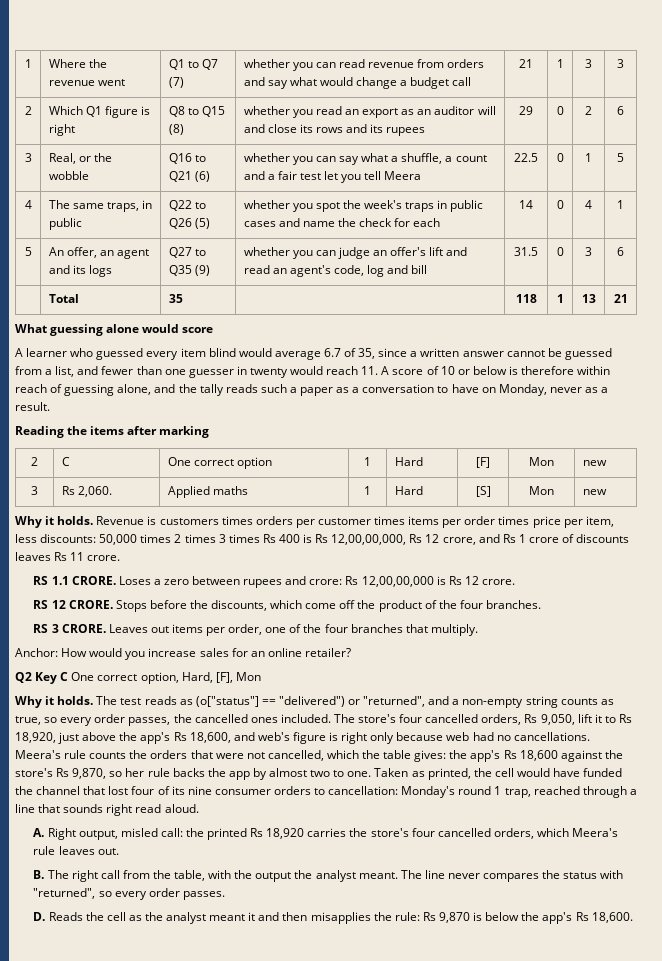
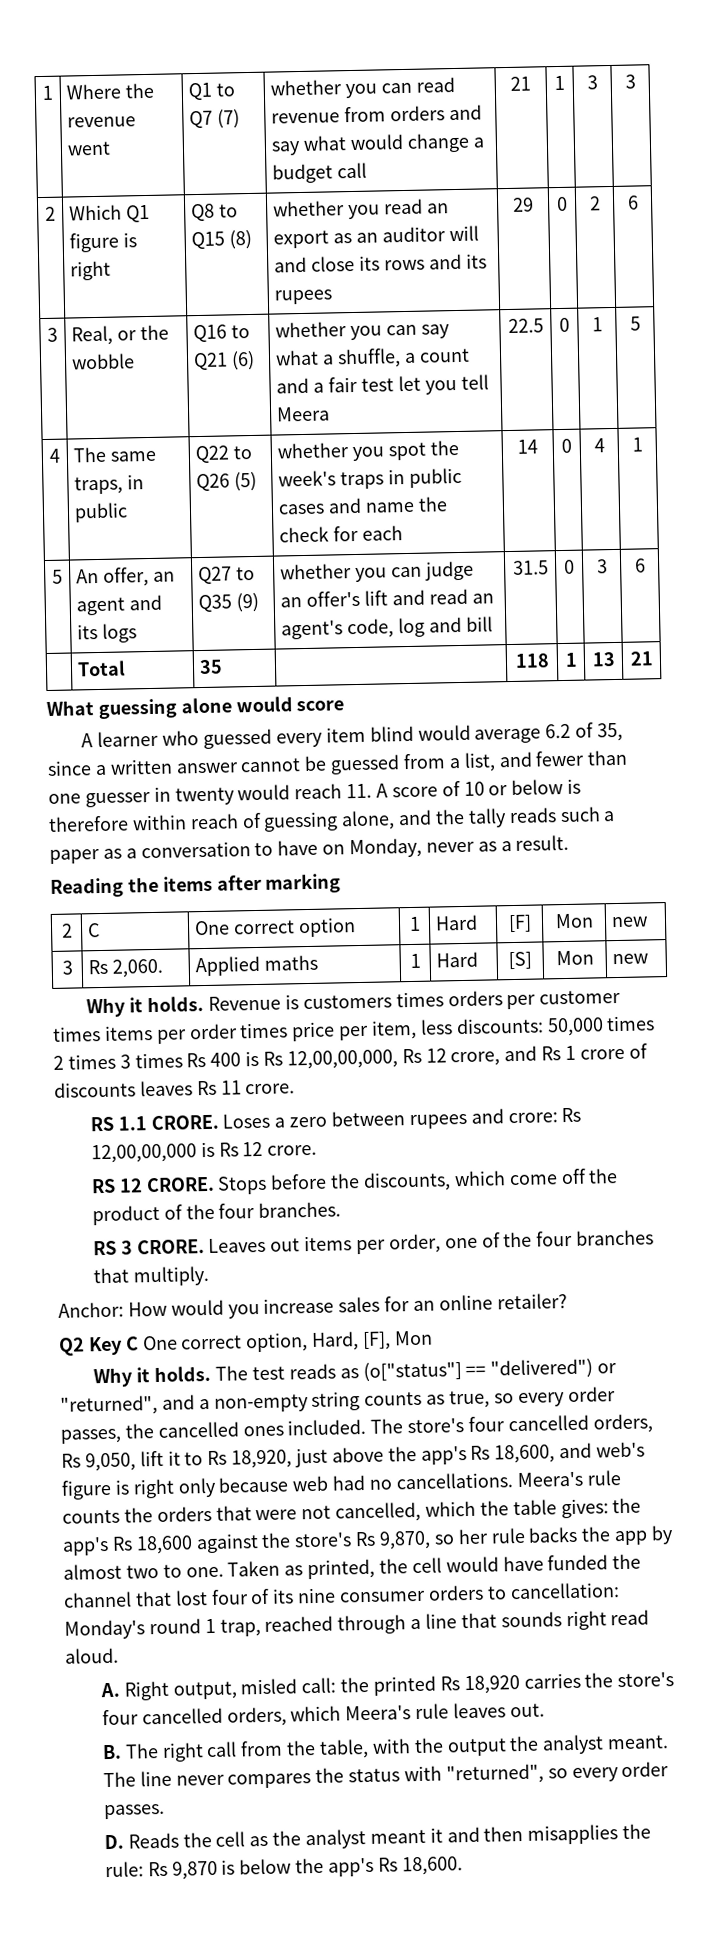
- A learner who guessed every item blind would average 6.7 of 35, since a written answer cannot be guessed from a list, and fewer than one guesser in twenty would reach 11. A score of 10 or below is therefore within reach of guessing alone, and the tally reads such a paper as a conversation to have on Monday, never as a result.
+ A learner who guessed every item blind would average 6.2 of 35, since a written answer cannot be guessed from a list, and fewer than one guesser in twenty would reach 11. A score of 10 or below is therefore within reach of guessing alone, and the tally reads such a paper as a conversation to have on Monday, never as a result.

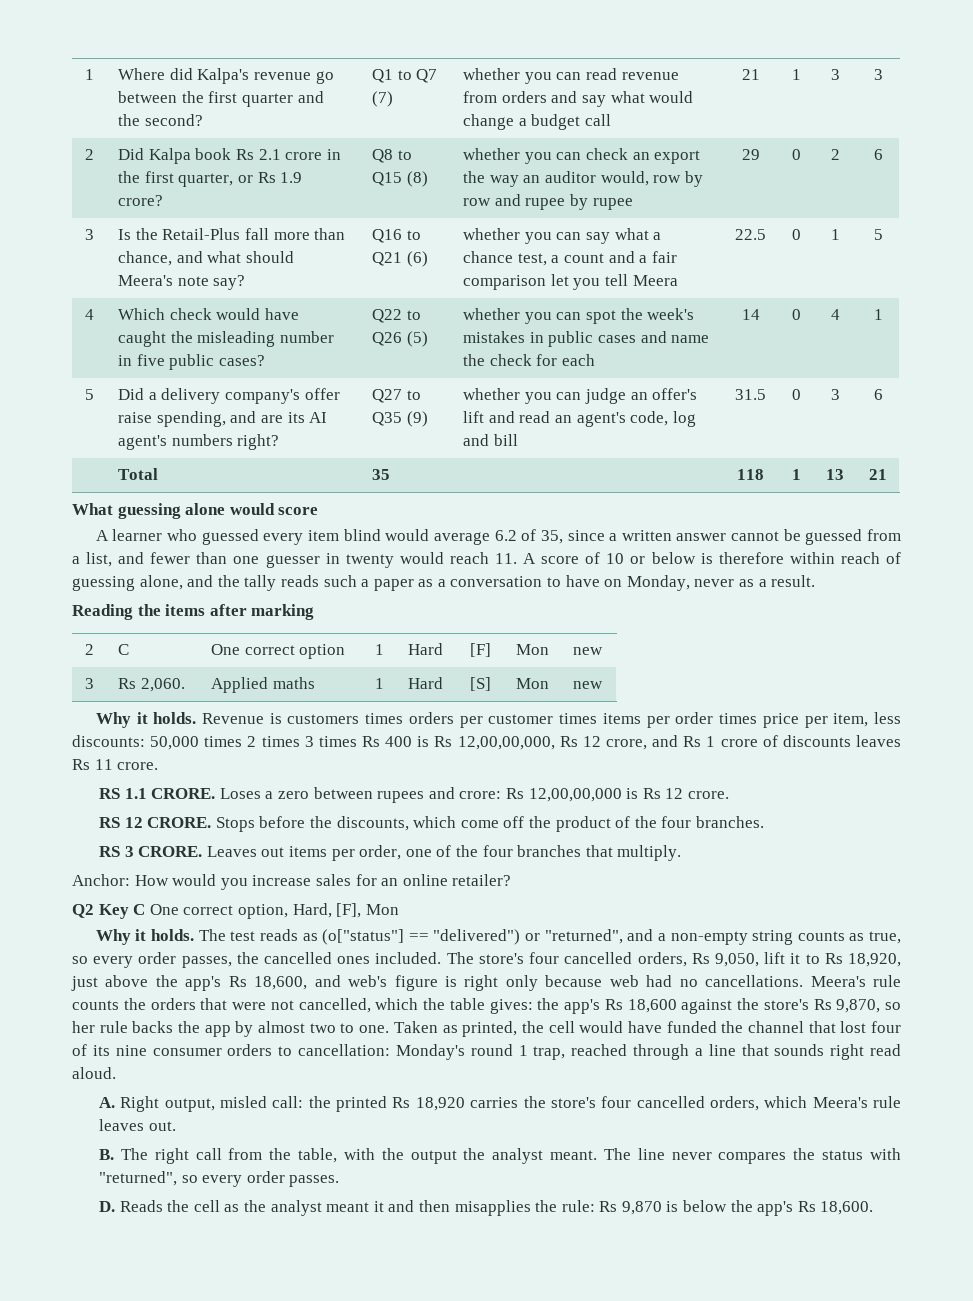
- 1 | Where the revenue went | Q1 to Q7 (7) | whether you can read revenue from orders and say what would change a budget call | 21 | 1 | 3 | 3
+ 1 | Where did Kalpa's revenue go between the first quarter and the second? | Q1 to Q7 (7) | whether you can read revenue from orders and say what would change a budget call | 21 | 1 | 3 | 3
- Which Q1 figure is right
+ Did Kalpa book Rs 2.1 crore in the first quarter, or Rs 1.9 crore?
- whether you read an export as an auditor will and close its rows and its rupees
+ whether you can check an export the way an auditor would, row by row and rupee by rupee
- 3 | Real, or the wobble | Q16 to Q21 (6) | whether you can say what a shuffle, a count and a fair test let you tell Meera | 22.5 | 0 | 1 | 5
+ 3 | Is the Retail-Plus fall more than chance, and what should Meera's note say? | Q16 to Q21 (6) | whether you can say what a chance test, a count and a fair comparison let you tell Meera | 22.5 | 0 | 1 | 5
- 4 | The same traps, in public | Q22 to Q26 (5) | whether you spot the week's traps in public cases and name the check for each | 14 | 0 | 4 | 1
+ 4 | Which check would have caught the misleading number in five public cases? | Q22 to Q26 (5) | whether you can spot the week's mistakes in public cases and name the check for each | 14 | 0 | 4 | 1
- 5 | An offer, an agent and its logs | Q27 to Q35 (9) | whether you can judge an offer's lift and read an agent's code, log and bill | 31.5 | 0 | 3 | 6
+ 5 | Did a delivery company's offer raise spending, and are its AI agent's numbers right? | Q27 to Q35 (9) | whether you can judge an offer's lift and read an agent's code, log and bill | 31.5 | 0 | 3 | 6

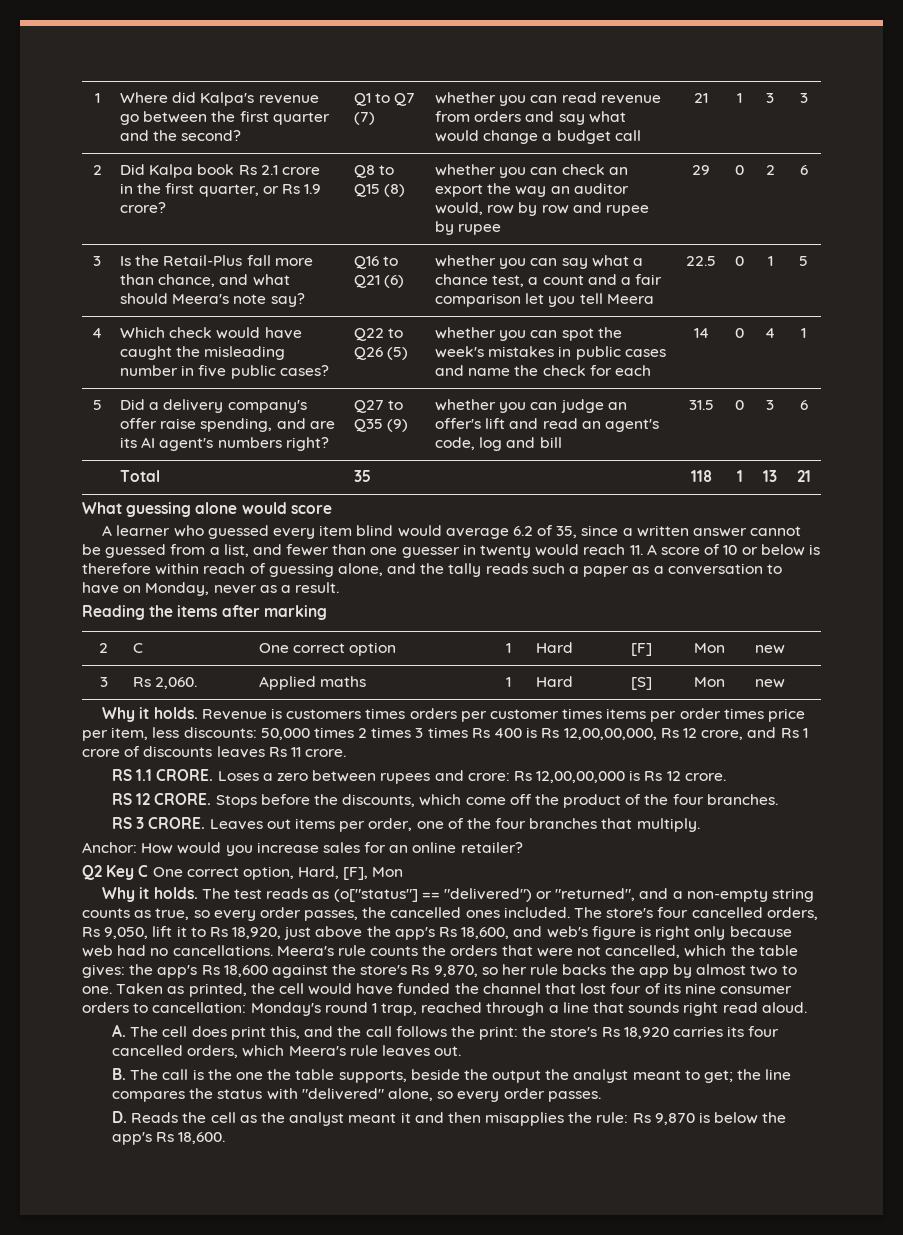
- A. Right output, misled call: the printed Rs 18,920 carries the store's four cancelled orders, which Meera's rule leaves out.
+ A. The cell does print this, and the call follows the print: the store's Rs 18,920 carries its four cancelled orders, which Meera's rule leaves out.
- B. The right call from the table, with the output the analyst meant. The line never compares the status with "returned", so every order passes.
+ B. The call is the one the table supports, beside the output the analyst meant to get; the line compares the status with "delivered" alone, so every order passes.

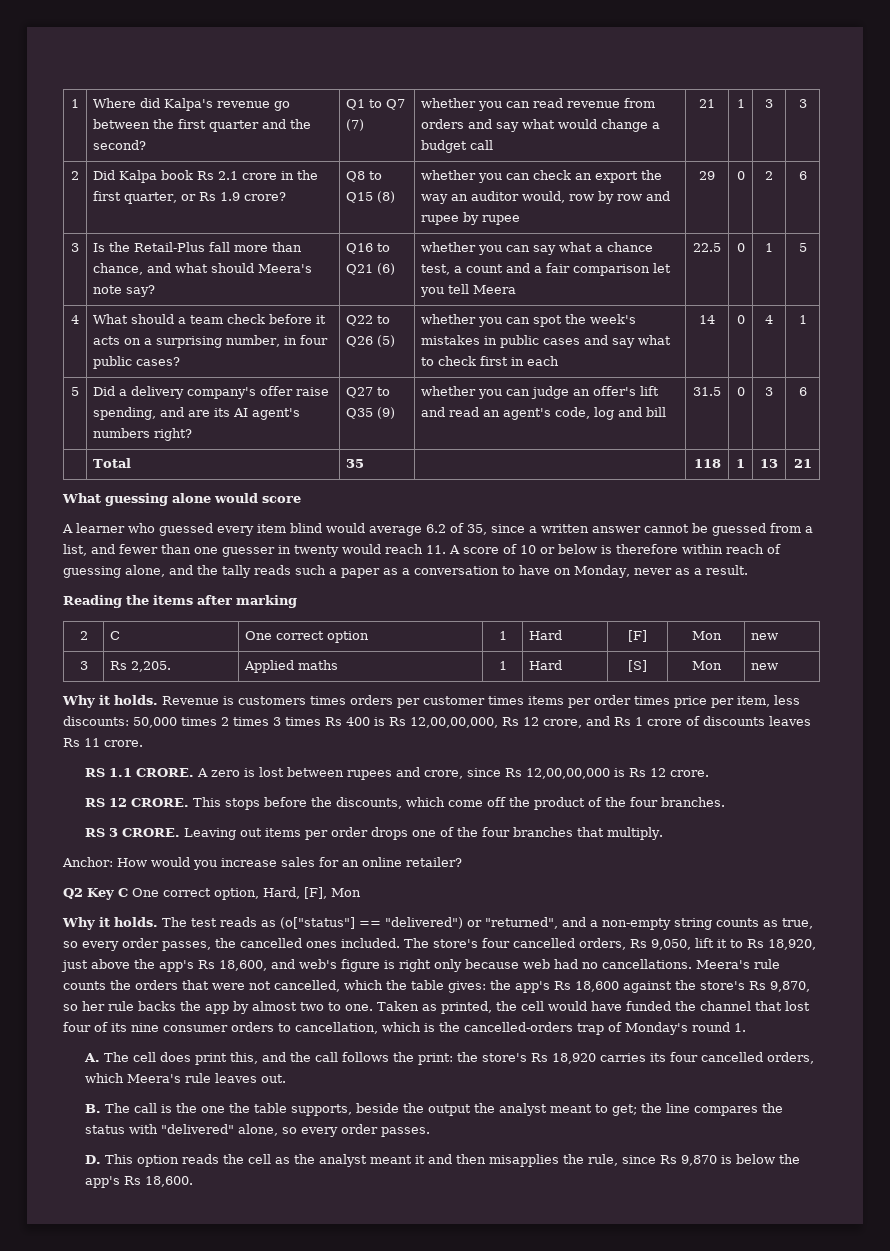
- Which check would have caught the misleading number in five public cases?
+ What should a team check before it acts on a surprising number, in four public cases?
- whether you can spot the week's mistakes in public cases and name the check for each
+ whether you can spot the week's mistakes in public cases and say what to check first in each
- 3 | Rs 2,060. | Applied maths | 1 | Hard | [S] | Mon | new
+ 3 | Rs 2,205. | Applied maths | 1 | Hard | [S] | Mon | new
- Loses a zero between rupees and crore: Rs 12,00,00,000 is Rs 12 crore.
+ A zero is lost between rupees and crore, since Rs 12,00,00,000 is Rs 12 crore.
- Stops before the discounts, which come off the product of the four branches.
+ This stops before the discounts, which come off the product of the four branches.
- Leaves out items per order, one of the four branches that multiply.
+ Leaving out items per order drops one of the four branches that multiply.
- Taken as printed, the cell would have funded the channel that lost four of its nine consumer orders to cancellation: Monday's round 1 trap, reached through a line that sounds right read aloud.
+ Taken as printed, the cell would have funded the channel that lost four of its nine consumer orders to cancellation, which is the cancelled-orders trap of Monday's round 1.
- D. Reads the cell as the analyst meant it and then misapplies the rule: Rs 9,870 is below the app's Rs 18,600.
+ D. This option reads the cell as the analyst meant it and then misapplies the rule, since Rs 9,870 is below the app's Rs 18,600.

